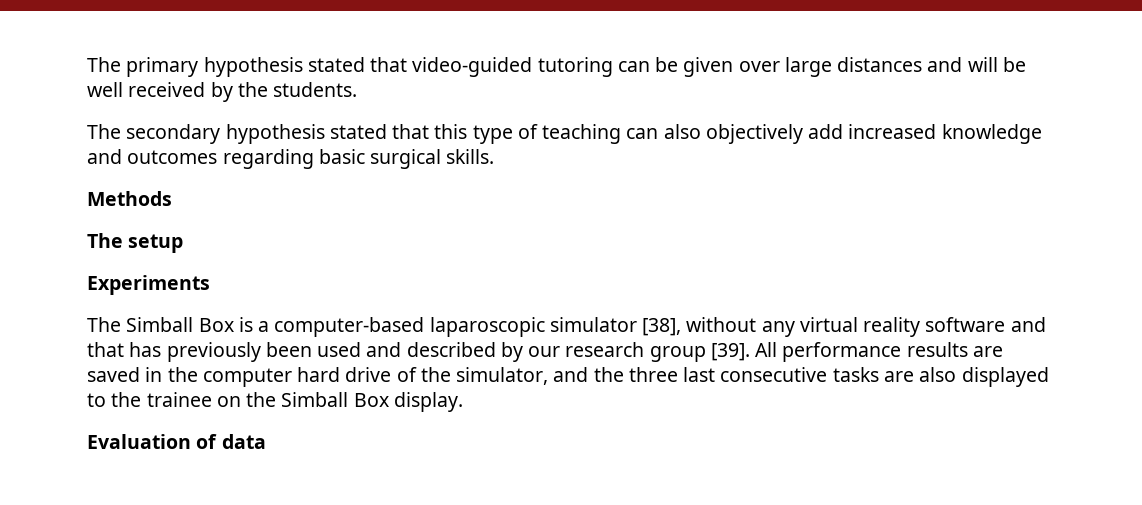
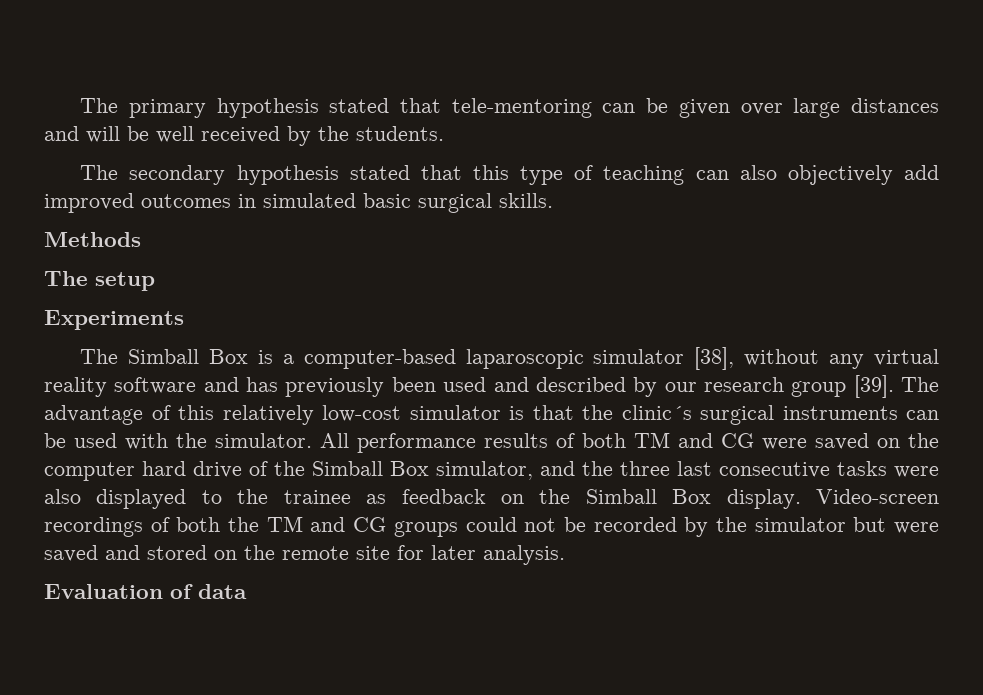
- The primary hypothesis stated that video-guided tutoring can be given over large distances and will be well received by the students.
+ The primary hypothesis stated that tele-mentoring can be given over large distances and will be well received by the students.
- The secondary hypothesis stated that this type of teaching can also objectively add increased knowledge and outcomes regarding basic surgical skills.
+ The secondary hypothesis stated that this type of teaching can also objectively add improved outcomes in simulated basic surgical skills.
- The Simball Box is a computer-based laparoscopic simulator [38], without any virtual reality software and that has previously been used and described by our research group [39].
+ The Simball Box is a computer-based laparoscopic simulator [38], without any virtual reality software and has previously been used and described by our research group [39].
- All performance results are saved in the computer hard drive of the simulator, and the three last consecutive tasks are also displayed to the trainee on the Simball Box display.
+ The advantage of this relatively low-cost simulator is that the clinic´s surgical instruments can be used with the simulator. All performance results of both TM and CG were saved on the computer hard drive of the Simball Box simulator, and the three last consecutive tasks were also displayed to the trainee as feedback on the Simball Box display. Video-screen recordings of both the TM and CG groups could not be recorded by the simulator but were saved and stored on the remote site for later analysis.

